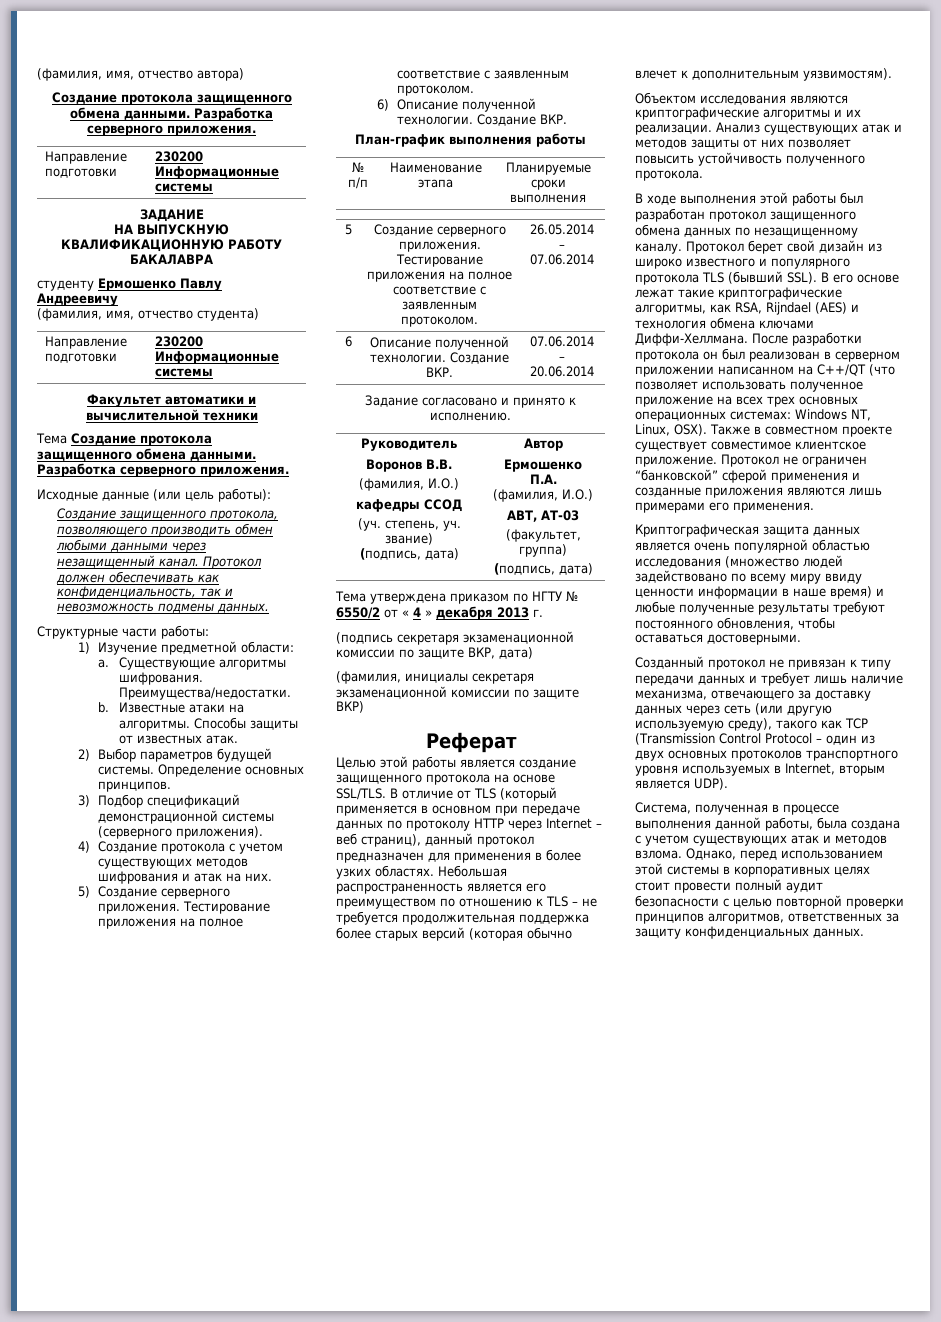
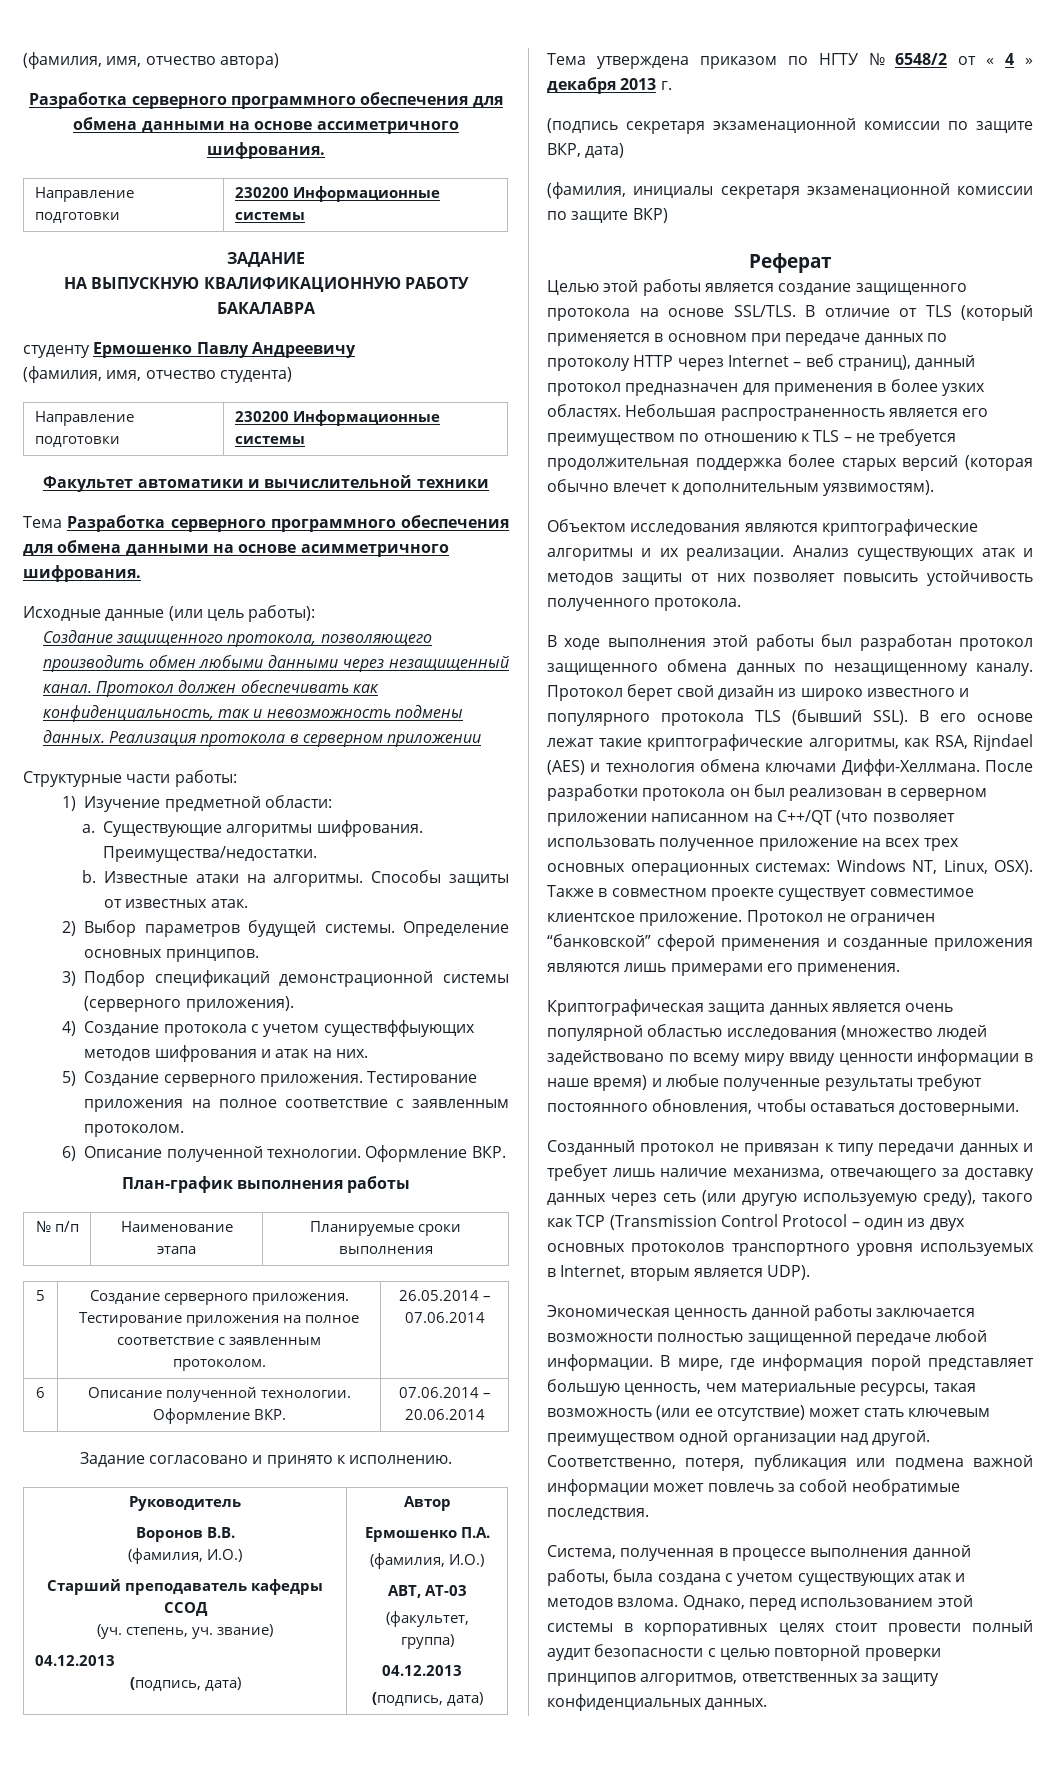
  (фамилия, имя, отчество автора)
- Создание протокола защищенного обмена данными. Разработка серверного приложения.
+ Разработка серверного программного обеспечения для обмена данными на основе ассиметричного шифрования.
- Тема Создание протокола защищенного обмена данными. Разработка серверного приложения.
+ Тема Разработка серверного программного обеспечения для обмена данными на основе асимметричного шифрования.
+ Реализация протокола в серверном приложении
- 4) Создание протокола с учетом существующих методов шифрования и атак на них.
+ 4) Создание протокола с учетом существффыующих методов шифрования и атак на них.
- 6) Описание полученной технологии. Создание ВКР.
+ 6) Описание полученной технологии. Оформление ВКР.
- 6 | Описание полученной технологии. Создание ВКР. | 07.06.2014 – 20.06.2014
+ 6 | Описание полученной технологии. Оформление ВКР. | 07.06.2014 – 20.06.2014
  Руководитель
  Воронов В.В.
  (фамилия, И.О.)
- кафедры ССОД
+ Старший преподаватель кафедры ССОД
  (уч. степень, уч. звание)
+ 04.12.2013
  (подпись, дата) | Автор
  Ермошенко П.А.
  (фамилия, И.О.)
  АВТ, АТ-03
  (факультет, группа)
+ 04.12.2013
- Тема утверждена приказом по НГТУ № 6550/2 от « 4 » декабря 2013 г.
+ Тема утверждена приказом по НГТУ № 6548/2 от « 4 » декабря 2013 г.
+ Экономическая ценность данной работы заключается возможности полностью защищенной передаче любой информации. В мире, где информация порой представляет большую ценность, чем материальные ресурсы, такая возможность (или ее отсутствие) может стать ключевым преимуществом одной организации над другой. Соответственно, потеря, публикация или подмена важной информации может повлечь за собой необратимые последствия.

